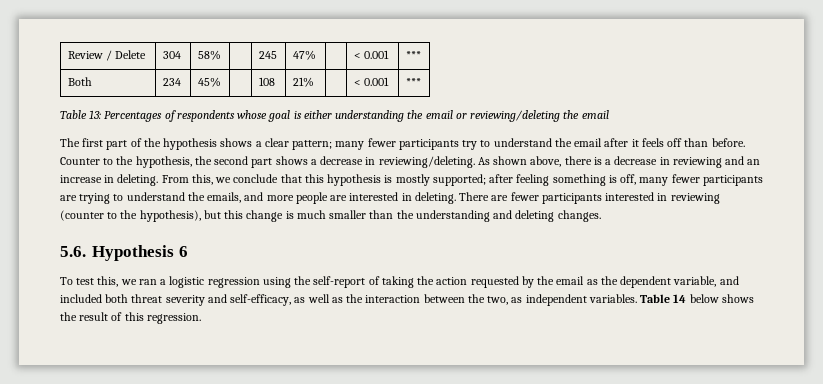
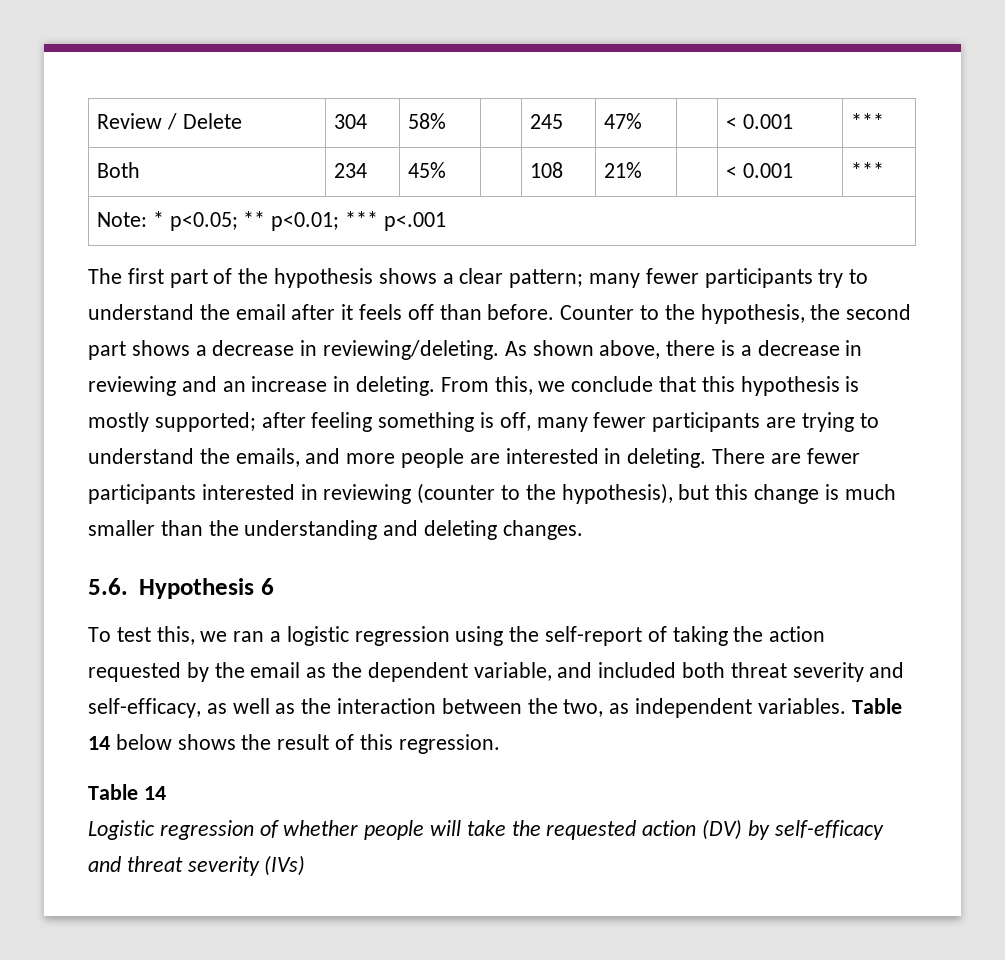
- Table 13: Percentages of respondents whose goal is either understanding the email or reviewing/deleting the email
+ Note: * p<0.05; ** p<0.01; *** p<.001
  Table 14 below shows the result of this regression.
+ Table 14
+ Logistic regression of whether people will take the requested action (DV) by self-efficacy and threat severity (IVs)

